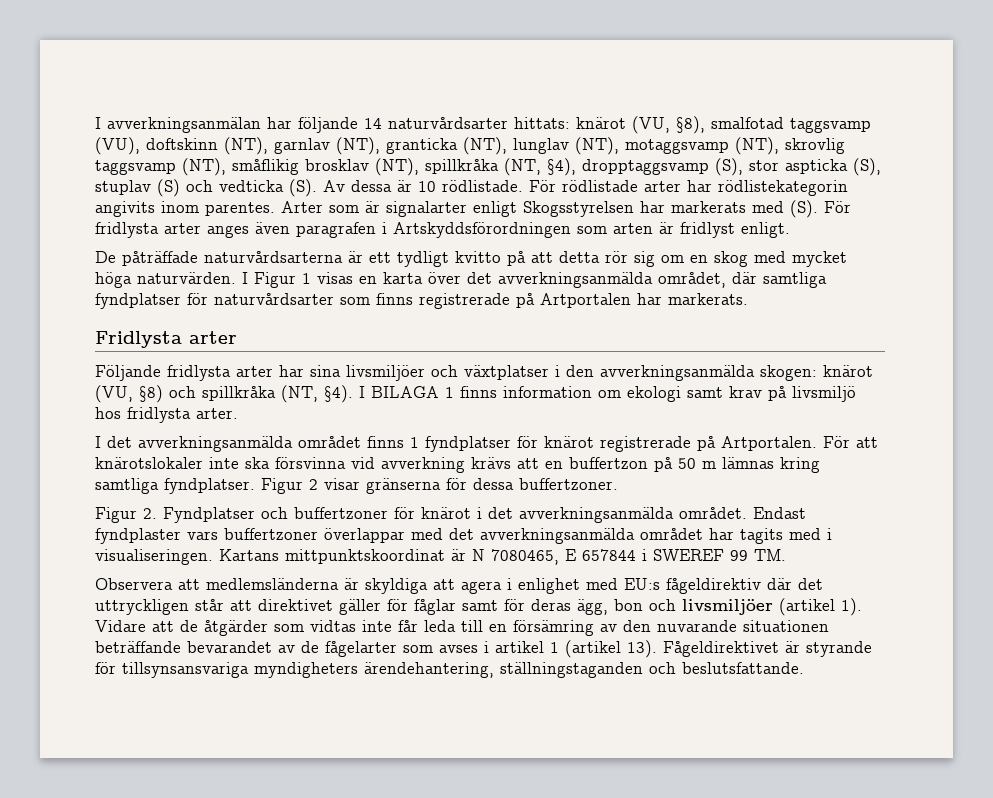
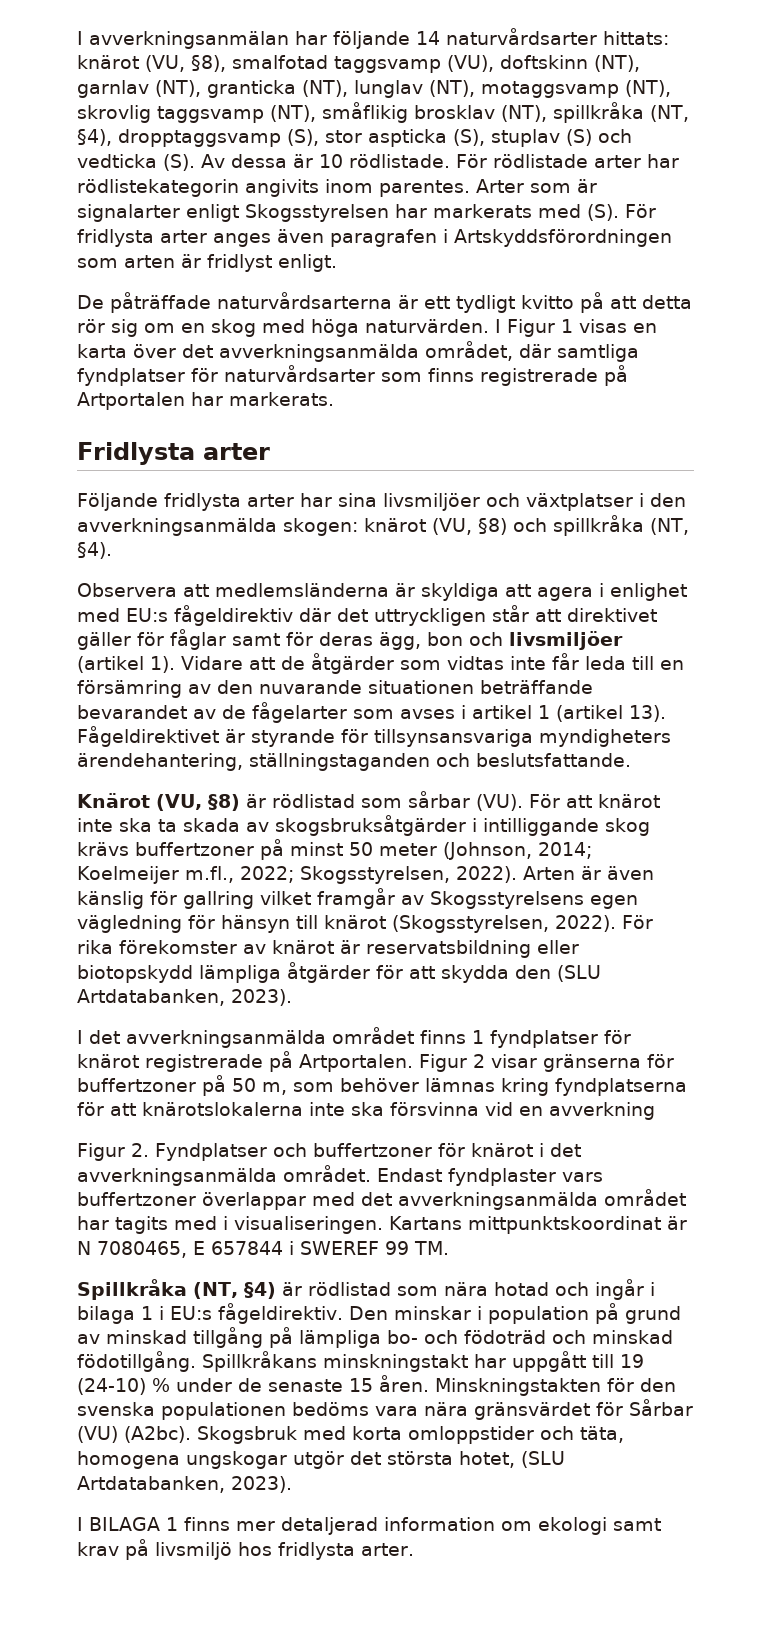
- De påträffade naturvårdsarterna är ett tydligt kvitto på att detta rör sig om en skog med mycket höga naturvärden.
+ De påträffade naturvårdsarterna är ett tydligt kvitto på att detta rör sig om en skog med höga naturvärden.
- I BILAGA 1 finns information om ekologi samt krav på livsmiljö hos fridlysta arter.
- I det avverkningsanmälda området finns 1 fyndplatser för knärot registrerade på Artportalen. För att knärotslokaler inte ska försvinna vid avverkning krävs att en buffertzon på 50 m lämnas kring samtliga fyndplatser. Figur 2 visar gränserna för dessa buffertzoner.
- Figur 2. Fyndplatser och buffertzoner för knärot i det avverkningsanmälda området. Endast fyndplaster vars buffertzoner överlappar med det avverkningsanmälda området har tagits med i visualiseringen. Kartans mittpunktskoordinat är N 7080465, E 657844 i SWEREF 99 TM.
+ Knärot (VU, §8) är rödlistad som sårbar (VU). För att knärot inte ska ta skada av skogsbruksåtgärder i intilliggande skog krävs buffertzoner på minst 50 meter (Johnson, 2014; Koelmeijer m.fl., 2022; Skogsstyrelsen, 2022). Arten är även känslig för gallring vilket framgår av Skogsstyrelsens egen vägledning för hänsyn till knärot (Skogsstyrelsen, 2022). För rika förekomster av knärot är reservatsbildning eller biotopskydd lämpliga åtgärder för att skydda den (SLU Artdatabanken, 2023).
+ I det avverkningsanmälda området finns 1 fyndplatser för knärot registrerade på Artportalen. Figur 2 visar gränserna för buffertzoner på 50 m, som behöver lämnas kring fyndplatserna för att knärotslokalerna inte ska försvinna vid en avverkning
+ Figur 2. Fyndplatser och buffertzoner för knärot i det avverkningsanmälda området. Endast fyndplaster vars buffertzoner överlappar med det avverkningsanmälda området har tagits med i visualiseringen. Kartans mittpunktskoordinat är N 7080465, E 657844 i SWEREF 99 TM.
+ Spillkråka (NT, §4) är rödlistad som nära hotad och ingår i bilaga 1 i EU:s fågeldirektiv. Den minskar i population på grund av minskad tillgång på lämpliga bo- och födoträd och minskad födotillgång. Spillkråkans minskningstakt har uppgått till 19 (24-10) % under de senaste 15 åren. Minskningstakten för den svenska populationen bedöms vara nära gränsvärdet för Sårbar (VU) (A2bc). Skogsbruk med korta omloppstider och täta, homogena ungskogar utgör det största hotet, (SLU Artdatabanken, 2023).
+ I BILAGA 1 finns mer detaljerad information om ekologi samt krav på livsmiljö hos fridlysta arter.

